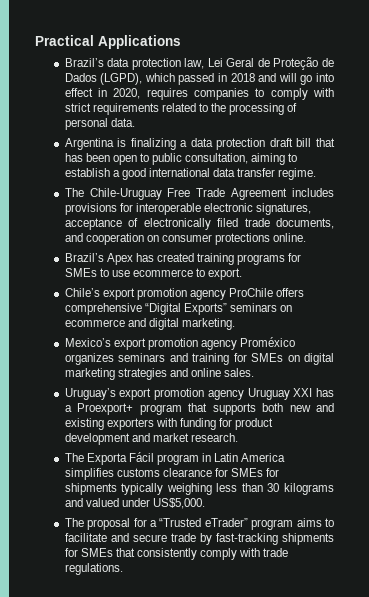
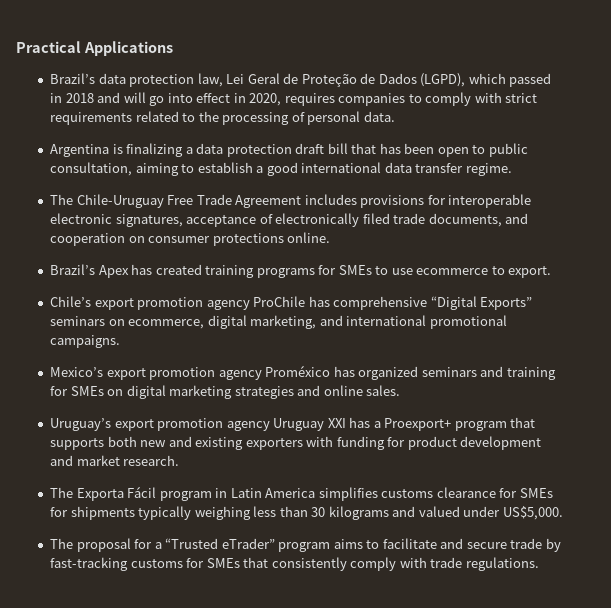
- Chile’s export promotion agency ProChile offers comprehensive “Digital Exports” seminars on ecommerce and digital marketing.
+ Chile’s export promotion agency ProChile has comprehensive “Digital Exports” seminars on ecommerce, digital marketing, and international promotional campaigns.
- Mexico’s export promotion agency Proméxico organizes seminars and training for SMEs on digital marketing strategies and online sales.
+ Mexico’s export promotion agency Proméxico has organized seminars and training for SMEs on digital marketing strategies and online sales.
- The proposal for a “Trusted eTrader” program aims to facilitate and secure trade by fast-tracking shipments for SMEs that consistently comply with trade regulations.
+ The proposal for a “Trusted eTrader” program aims to facilitate and secure trade by fast-tracking customs for SMEs that consistently comply with trade regulations.

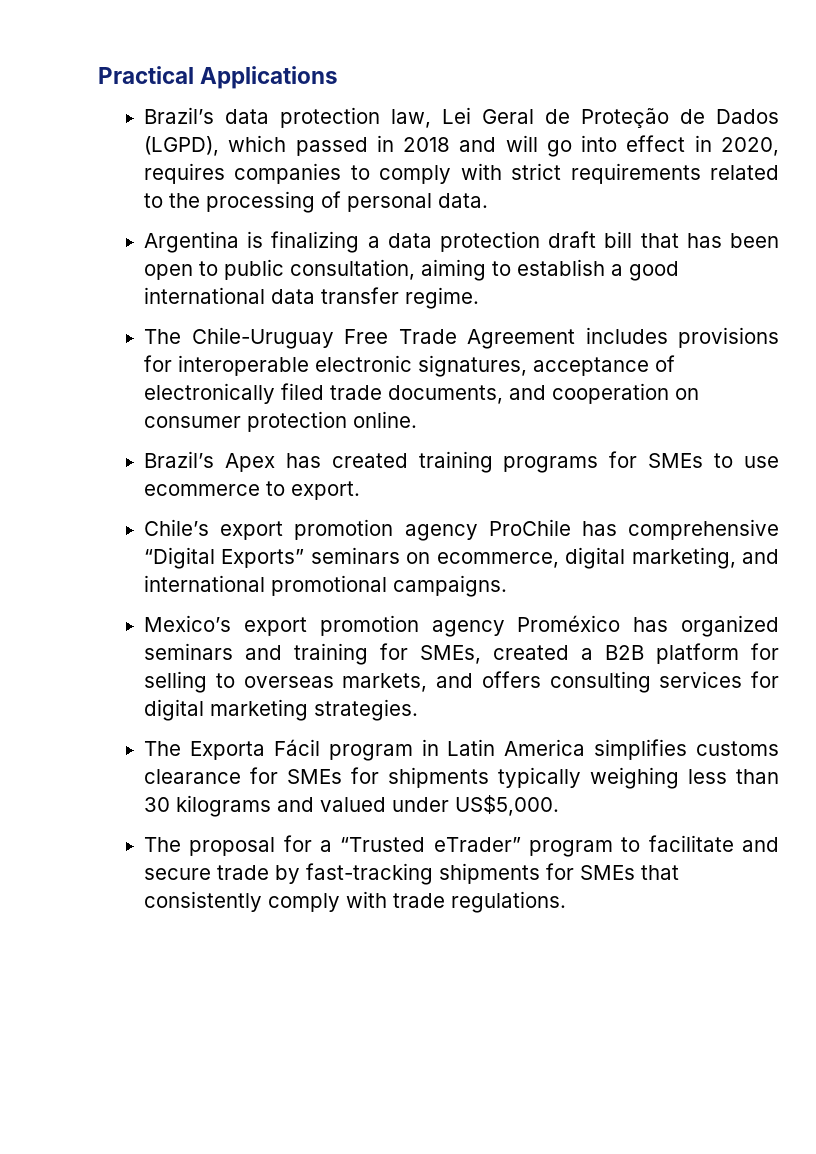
- The Chile-Uruguay Free Trade Agreement includes provisions for interoperable electronic signatures, acceptance of electronically filed trade documents, and cooperation on consumer protections online.
+ The Chile-Uruguay Free Trade Agreement includes provisions for interoperable electronic signatures, acceptance of electronically filed trade documents, and cooperation on consumer protection online.
- Mexico’s export promotion agency Proméxico has organized seminars and training for SMEs on digital marketing strategies and online sales.
- Uruguay’s export promotion agency Uruguay XXI has a Proexport+ program that supports both new and existing exporters with funding for product development and market research.
+ Mexico’s export promotion agency Proméxico has organized seminars and training for SMEs, created a B2B platform for selling to overseas markets, and offers consulting services for digital marketing strategies.
- The proposal for a “Trusted eTrader” program aims to facilitate and secure trade by fast-tracking customs for SMEs that consistently comply with trade regulations.
+ The proposal for a “Trusted eTrader” program to facilitate and secure trade by fast-tracking shipments for SMEs that consistently comply with trade regulations.

